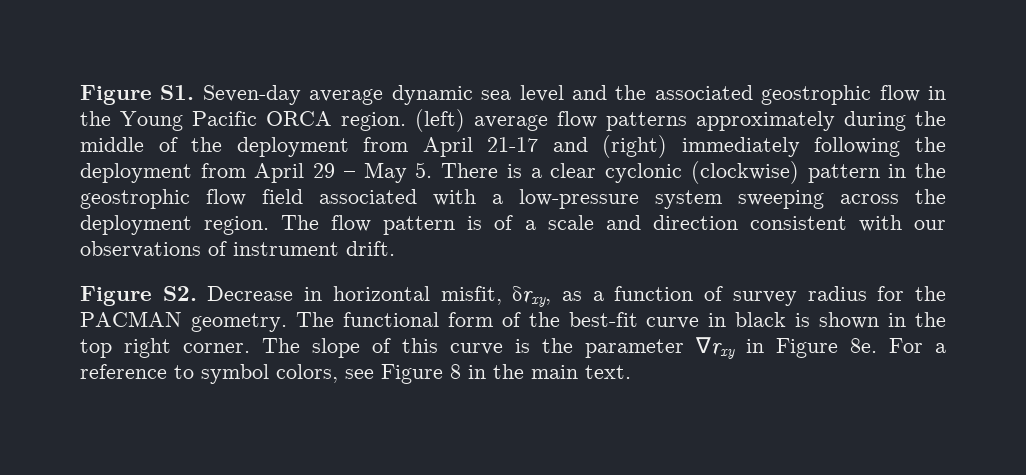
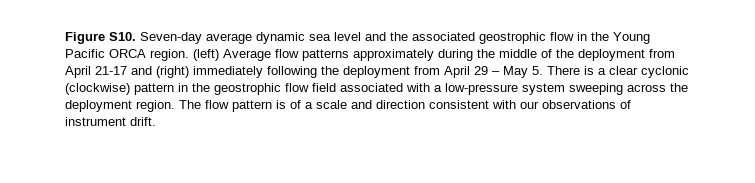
- Figure S1. Seven-day average dynamic sea level and the associated geostrophic flow in the Young Pacific ORCA region.
+ Figure S10. Seven-day average dynamic sea level and the associated geostrophic flow in the Young Pacific ORCA region.
- (left) average flow patterns approximately during the middle of the deployment from April 21-17 and (right) immediately following the deployment from April 29 – May 5. There is a clear cyclonic (clockwise) pattern in the geostrophic flow field associated with a low-pressure system sweeping across the deployment region.
+ (left) Average flow patterns approximately during the middle of the deployment from April 21-17 and (right) immediately following the deployment from April 29 – May 5. There is a clear cyclonic (clockwise) pattern in the geostrophic flow field associated with a low-pressure system sweeping across the deployment region.
- Figure S2. Decrease in horizontal misfit, δrxy, as a function of survey radius for the PACMAN geometry. The functional form of the best-fit curve in black is shown in the top right corner. The slope of this curve is the parameter ∇rxy in Figure 8e. For a reference to symbol colors, see Figure 8 in the main text.

